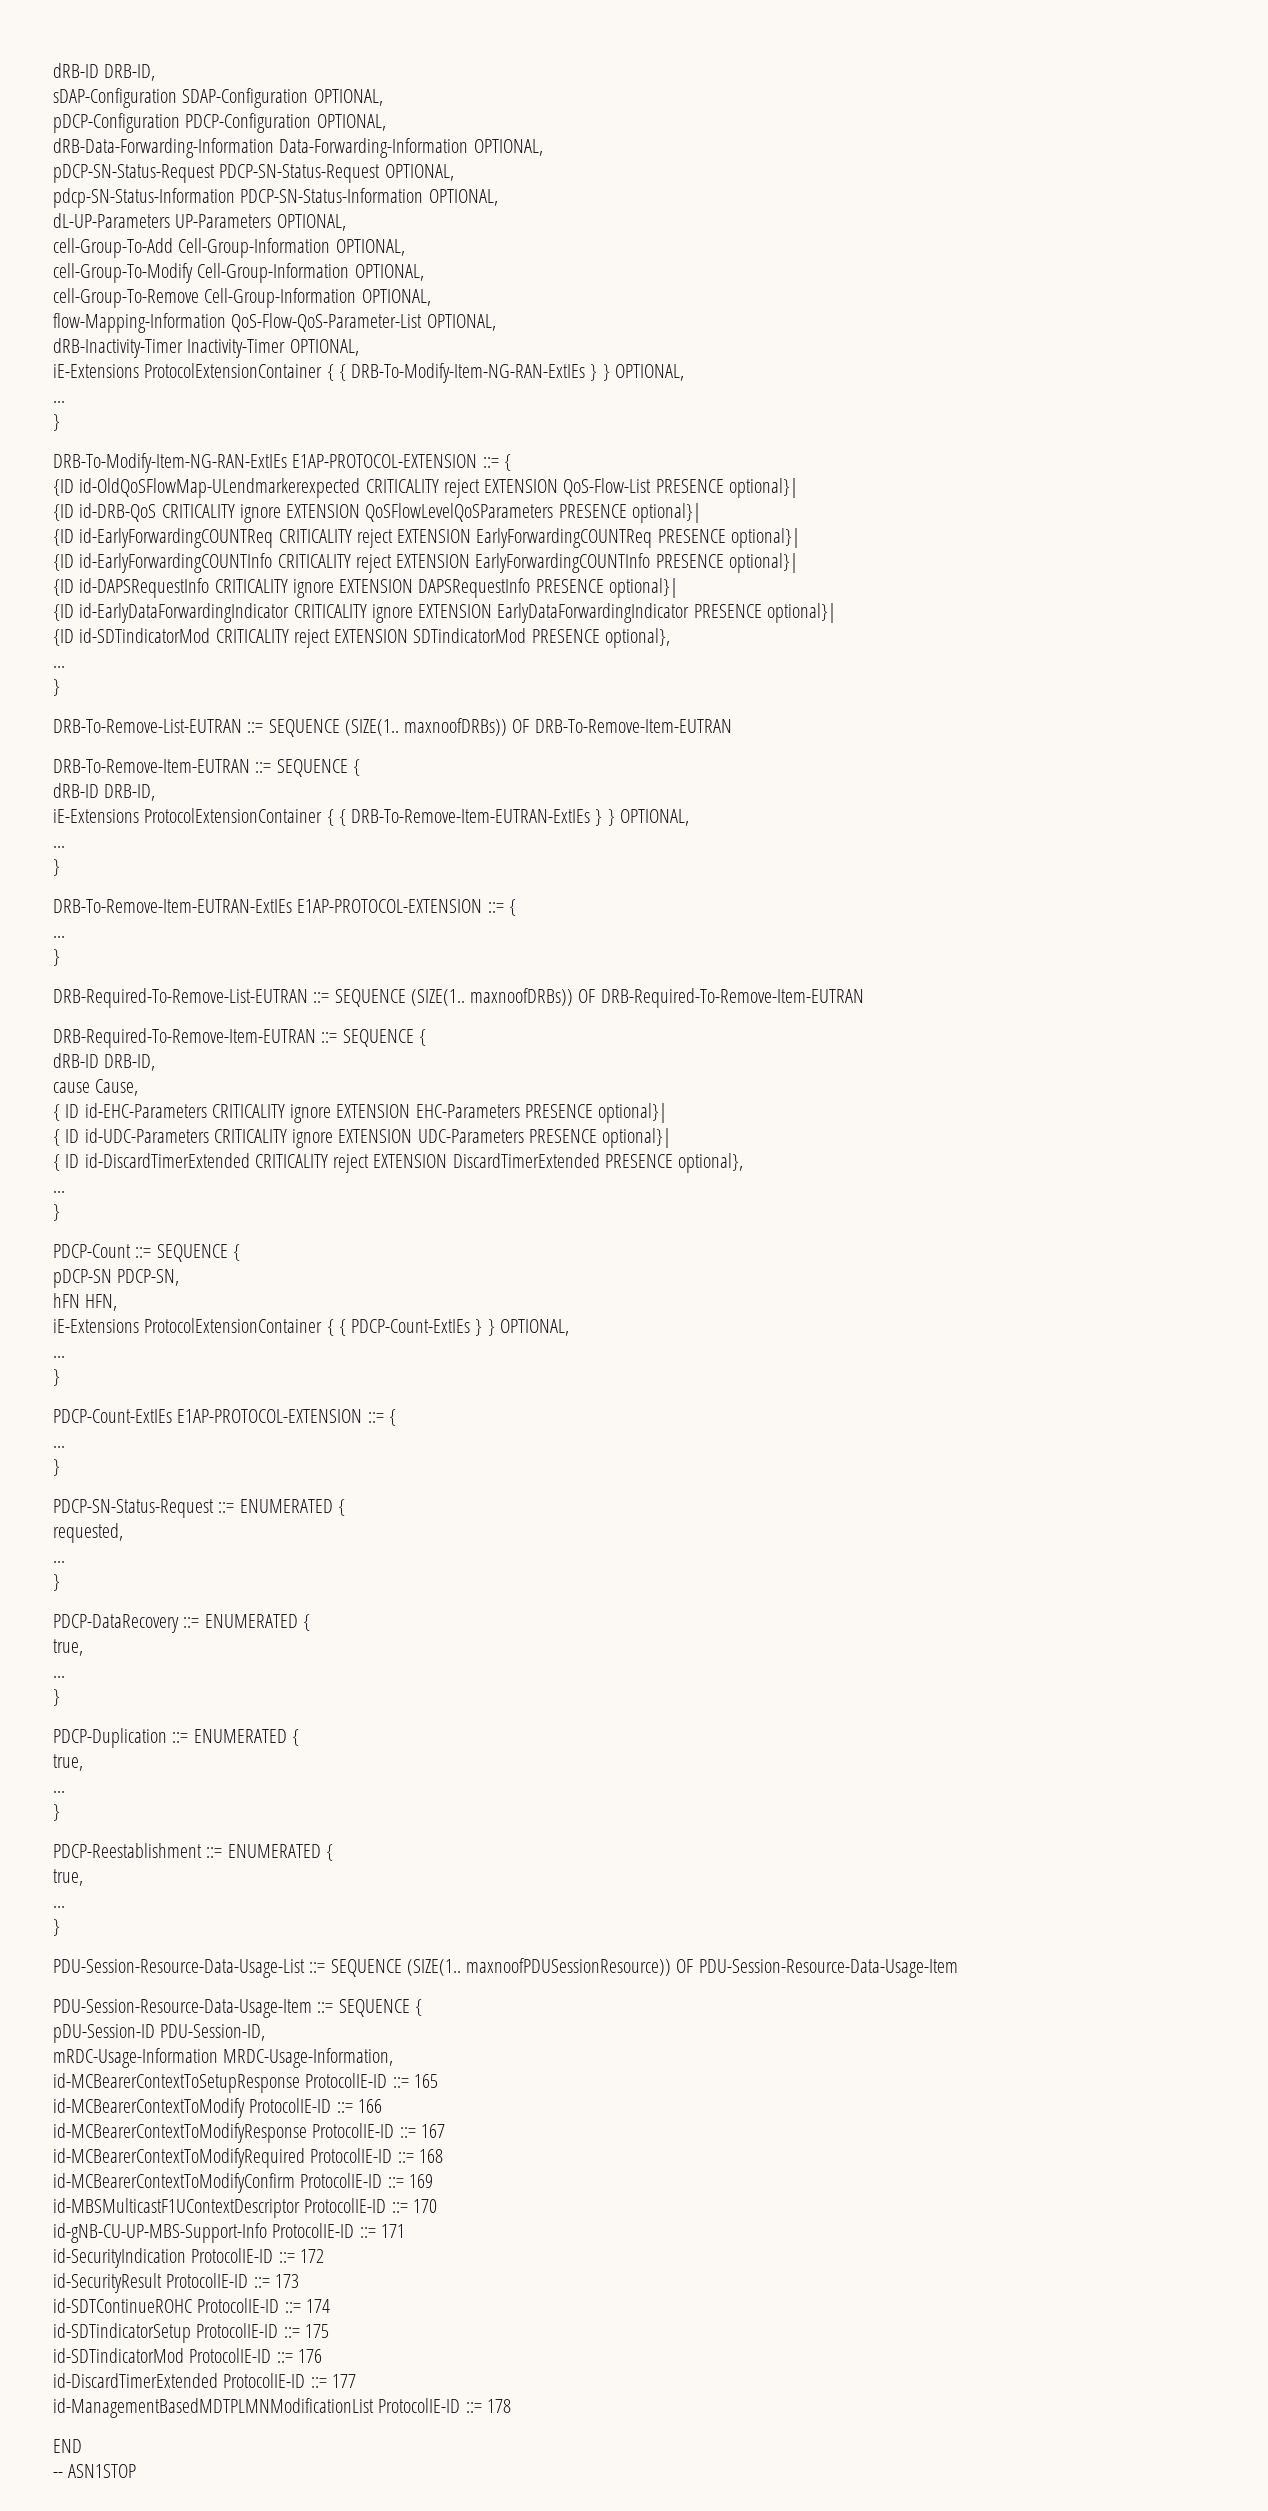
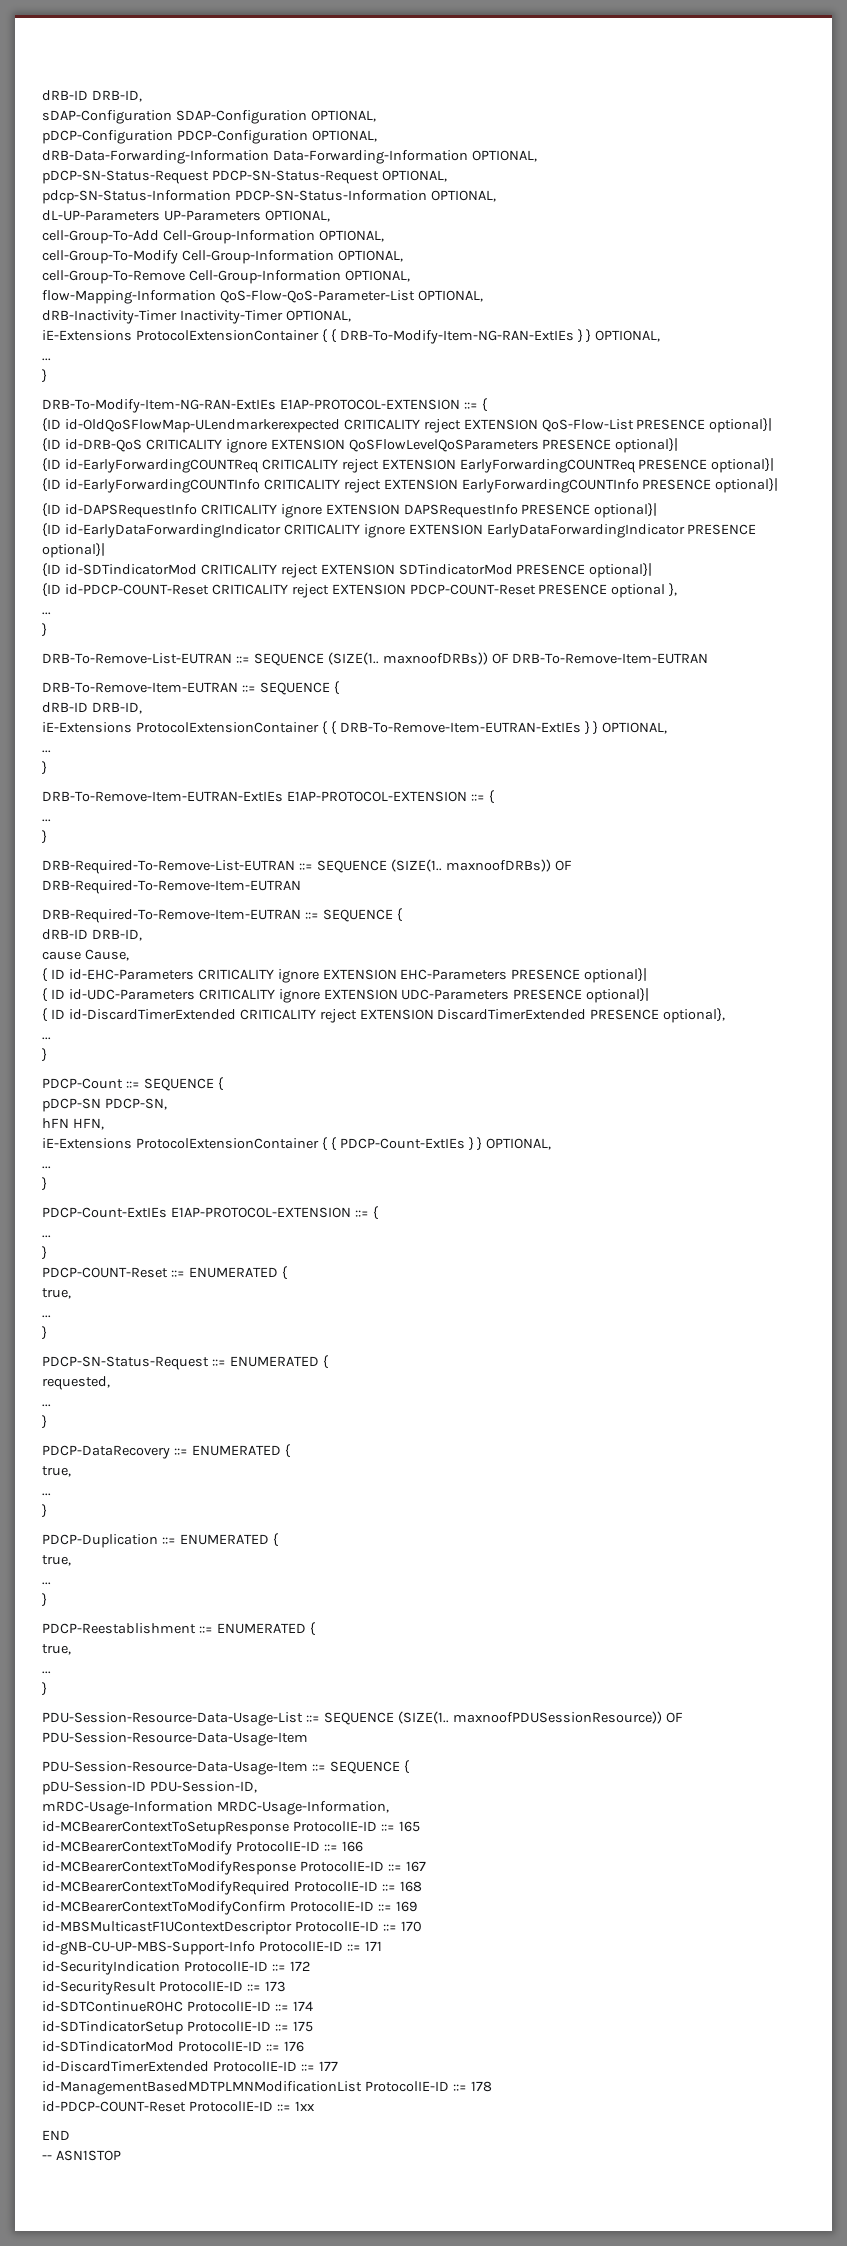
- {ID id-SDTindicatorMod CRITICALITY reject EXTENSION SDTindicatorMod PRESENCE optional},
+ {ID id-SDTindicatorMod CRITICALITY reject EXTENSION SDTindicatorMod PRESENCE optional}|
+ {ID id-PDCP-COUNT-Reset CRITICALITY reject EXTENSION PDCP-COUNT-Reset PRESENCE optional },
+ PDCP-COUNT-Reset ::= ENUMERATED {
+ true,
+ ...
+ }
+ id-PDCP-COUNT-Reset ProtocolIE-ID ::= 1xx

